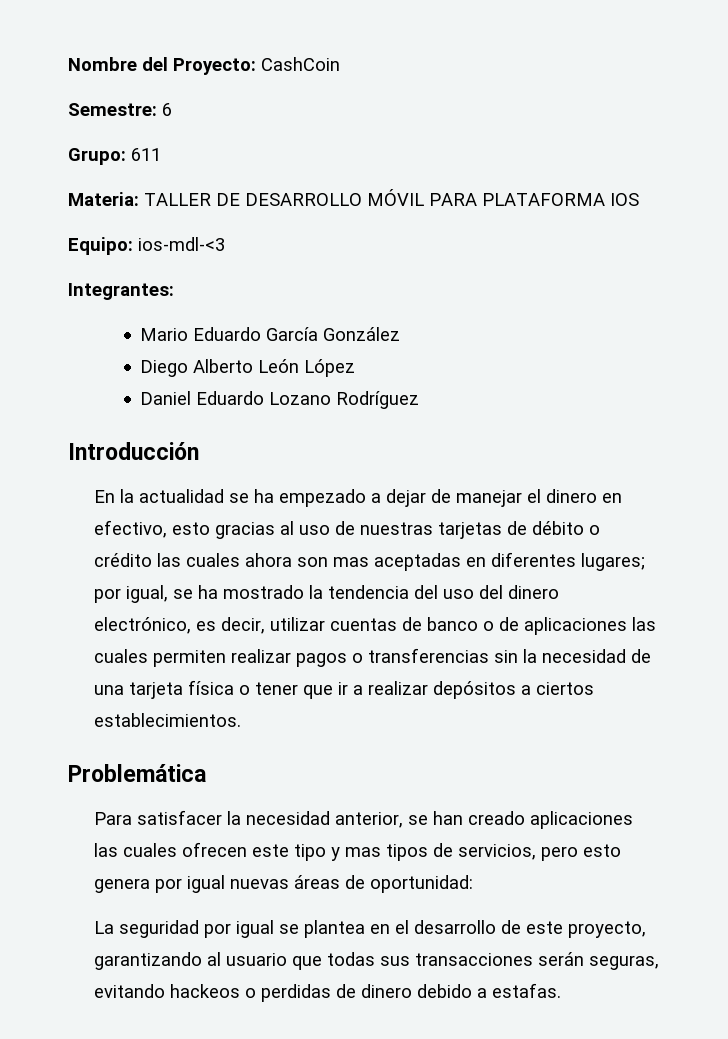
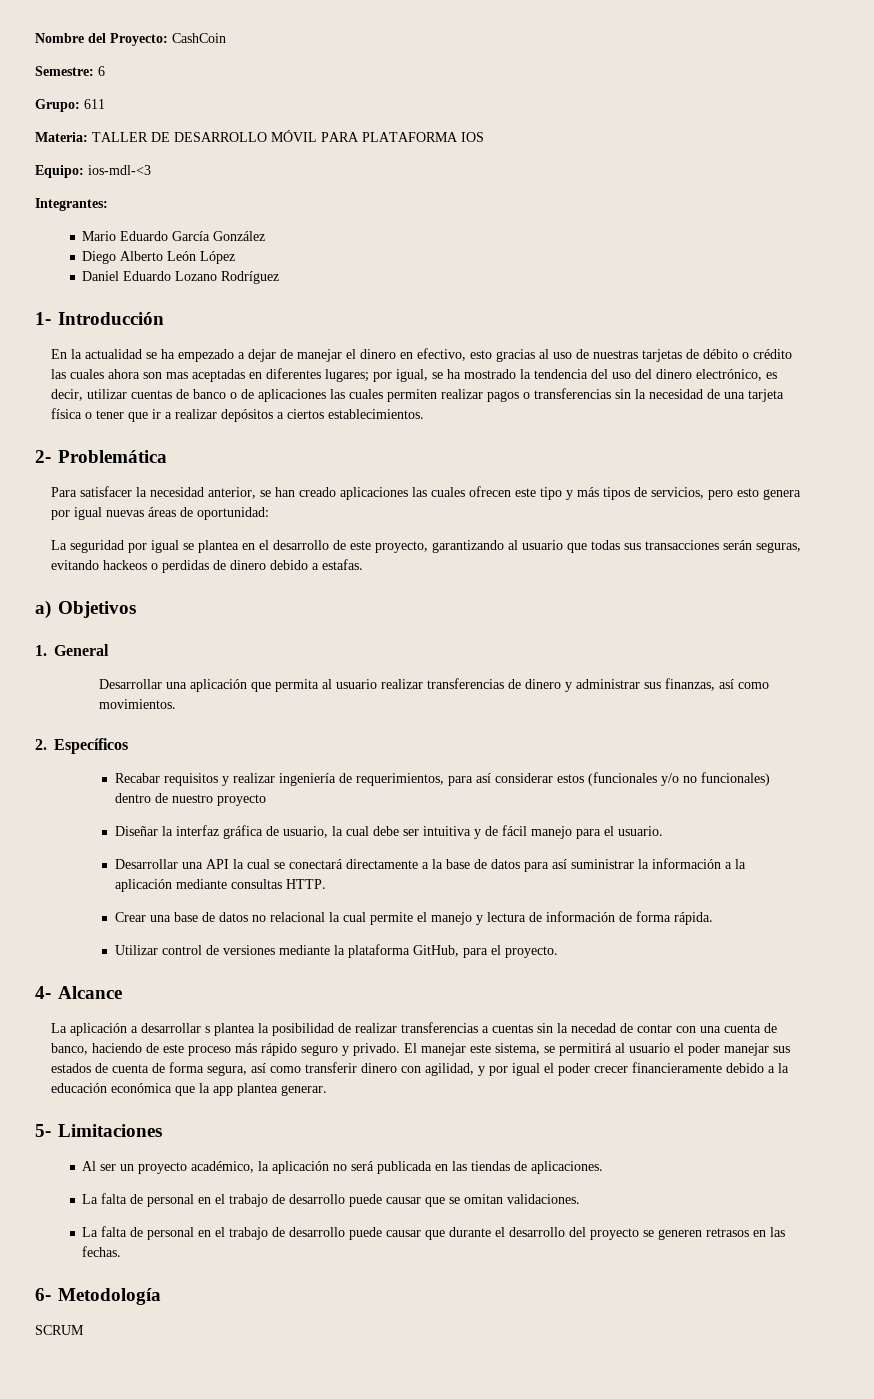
- Introducción
+ 1- Introducción
- Problemática
+ 2- Problemática
- Para satisfacer la necesidad anterior, se han creado aplicaciones las cuales ofrecen este tipo y mas tipos de servicios, pero esto genera por igual nuevas áreas de oportunidad:
+ Para satisfacer la necesidad anterior, se han creado aplicaciones las cuales ofrecen este tipo y más tipos de servicios, pero esto genera por igual nuevas áreas de oportunidad:
+ a) Objetivos
+ 1. General
+ Desarrollar una aplicación que permita al usuario realizar transferencias de dinero y administrar sus finanzas, así como movimientos.
+ 2. Específicos
+ Recabar requisitos y realizar ingeniería de requerimientos, para así considerar estos (funcionales y/o no funcionales) dentro de nuestro proyecto
+ Diseñar la interfaz gráfica de usuario, la cual debe ser intuitiva y de fácil manejo para el usuario.
+ Desarrollar una API la cual se conectará directamente a la base de datos para así suministrar la información a la aplicación mediante consultas HTTP.
+ Crear una base de datos no relacional la cual permite el manejo y lectura de información de forma rápida.
+ Utilizar control de versiones mediante la plataforma GitHub, para el proyecto.
+ 4- Alcance
+ La aplicación a desarrollar s plantea la posibilidad de realizar transferencias a cuentas sin la necedad de contar con una cuenta de banco, haciendo de este proceso más rápido seguro y privado. El manejar este sistema, se permitirá al usuario el poder manejar sus estados de cuenta de forma segura, así como transferir dinero con agilidad, y por igual el poder crecer financieramente debido a la educación económica que la app plantea generar.
+ 5- Limitaciones
+ Al ser un proyecto académico, la aplicación no será publicada en las tiendas de aplicaciones.
+ La falta de personal en el trabajo de desarrollo puede causar que se omitan validaciones.
+ La falta de personal en el trabajo de desarrollo puede causar que durante el desarrollo del proyecto se generen retrasos en las fechas.
+ 6- Metodología
+ SCRUM

